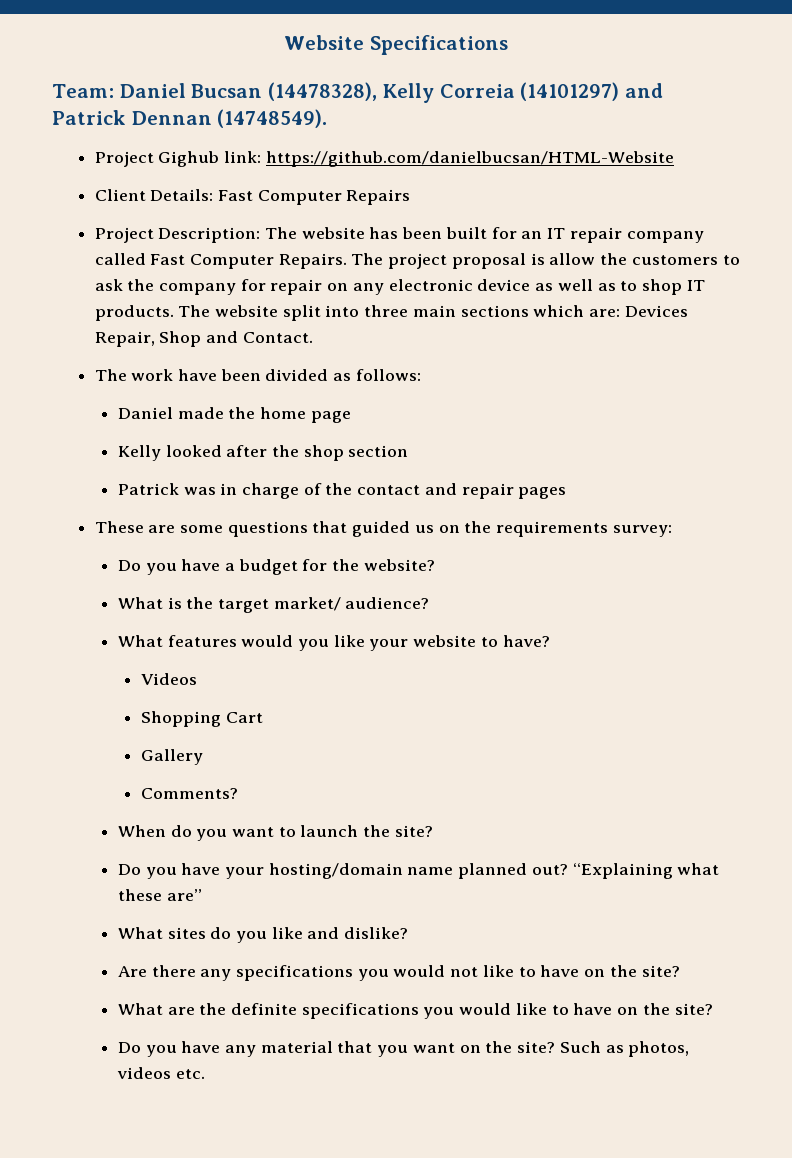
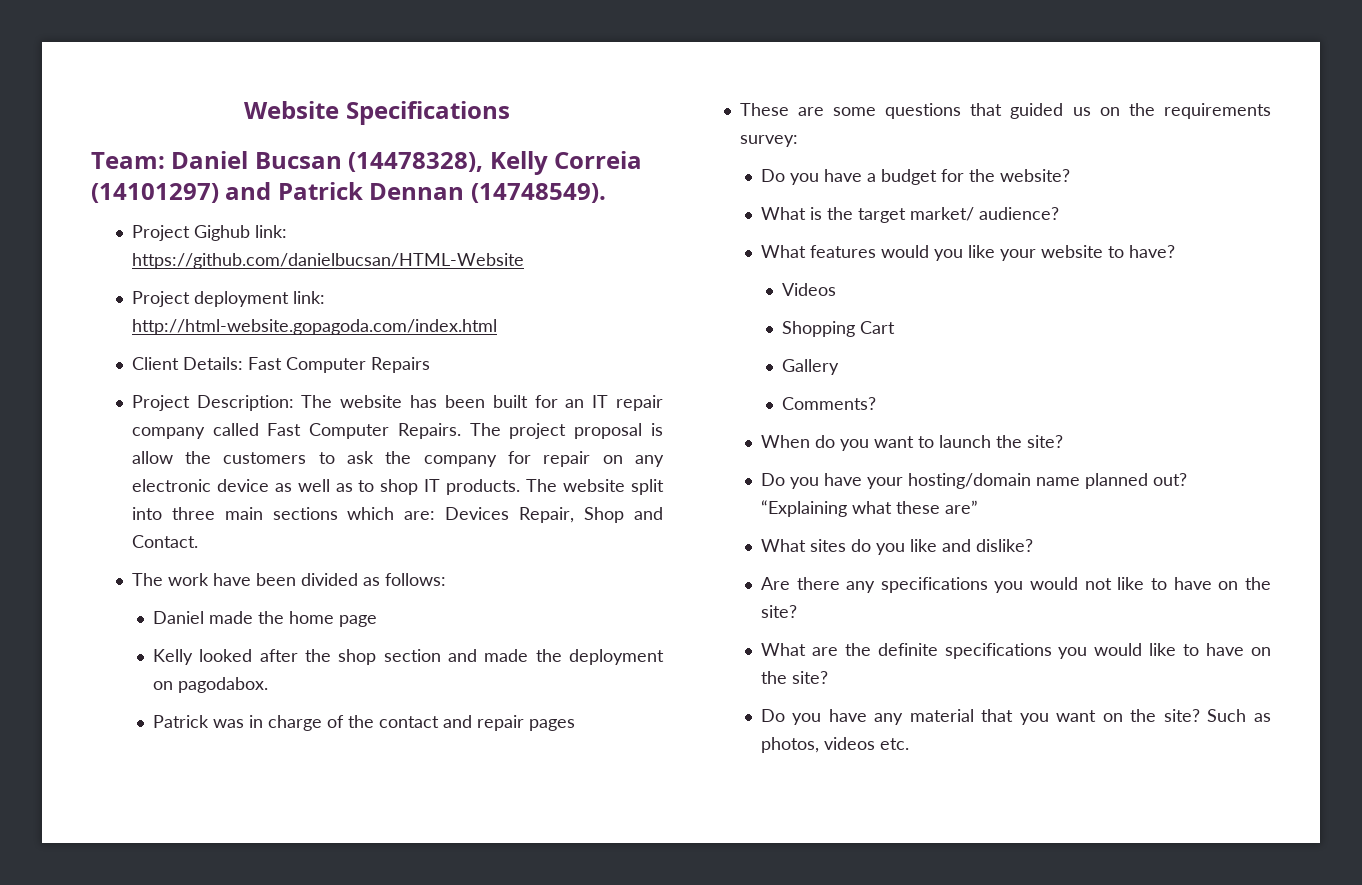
+ Project deployment link: http://html-website.gopagoda.com/index.html
- Kelly looked after the shop section
+ Kelly looked after the shop section and made the deployment on pagodabox.

